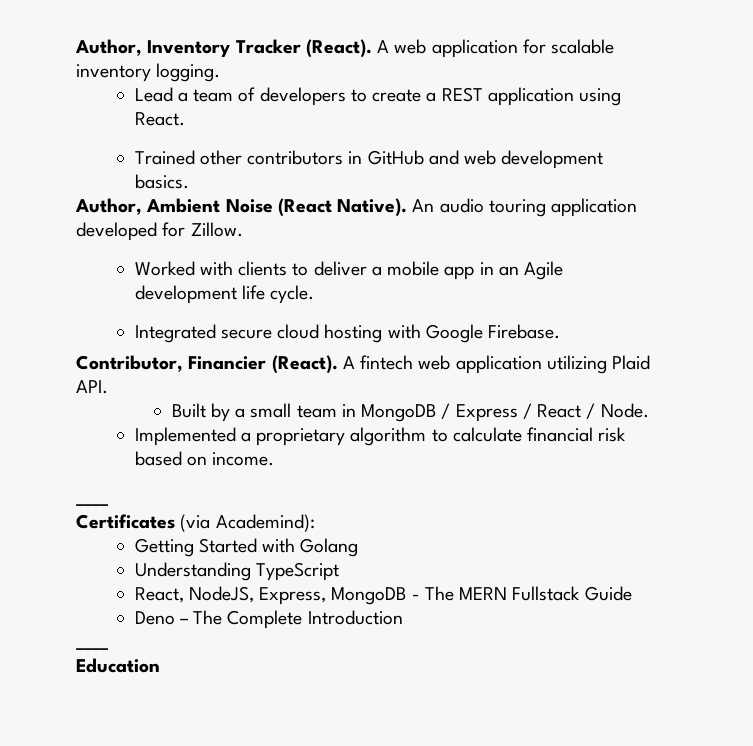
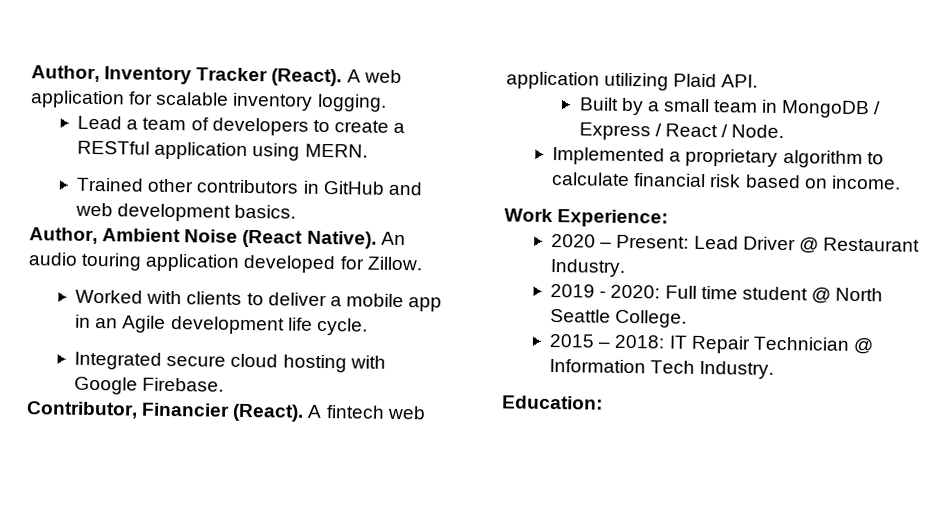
- Lead a team of developers to create a REST application using React.
+ Lead a team of developers to create a RESTful application using MERN.
  Implemented a proprietary algorithm to calculate financial risk based on income.
- ____
- Certificates (via Academind):
- Getting Started with Golang
- Understanding TypeScript
- React, NodeJS, Express, MongoDB - The MERN Fullstack Guide
- Deno – The Complete Introduction
- ____
- Education
+ Work Experience:
+ 2020 – Present: Lead Driver @ Restaurant Industry.
+ 2019 - 2020: Full time student @ North Seattle College.
+ 2015 – 2018: IT Repair Technician @ Information Tech Industry.
+ Education:

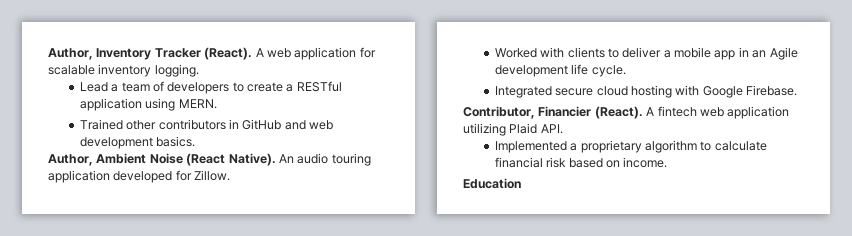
- Built by a small team in MongoDB / Express / React / Node.
- Work Experience:
- 2020 – Present: Lead Driver @ Restaurant Industry.
- 2019 - 2020: Full time student @ North Seattle College.
- 2015 – 2018: IT Repair Technician @ Information Tech Industry.
- Education:
+ Education

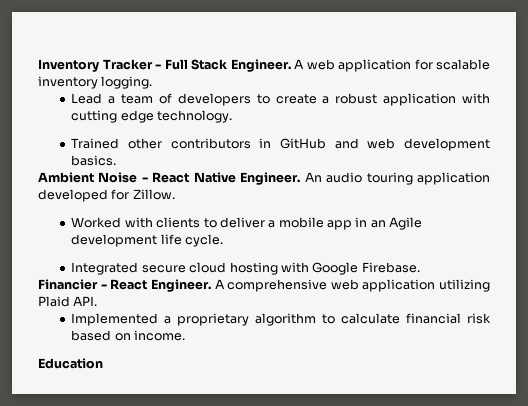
- Author, Inventory Tracker (React).
+ Inventory Tracker - Full Stack Engineer.
- Lead a team of developers to create a RESTful application using MERN.
+ Lead a team of developers to create a robust application with cutting edge technology.
- Author, Ambient Noise (React Native).
+ Ambient Noise - React Native Engineer.
- Contributor, Financier (React). A fintech web application utilizing Plaid API.
+ Financier - React Engineer. A comprehensive web application utilizing Plaid API.

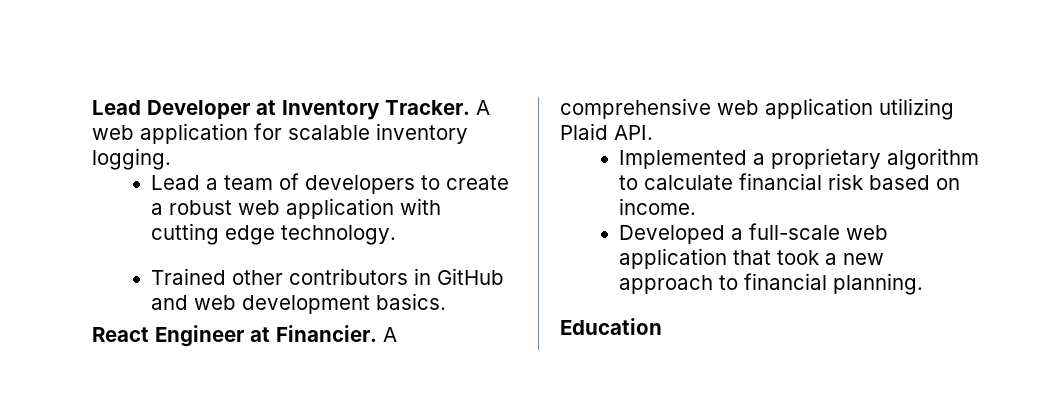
- Inventory Tracker - Full Stack Engineer.
+ Lead Developer at Inventory Tracker.
- Lead a team of developers to create a robust application with cutting edge technology.
+ Lead a team of developers to create a robust web application with cutting edge technology.
- Ambient Noise - React Native Engineer. An audio touring application developed for Zillow.
- Worked with clients to deliver a mobile app in an Agile development life cycle.
- Integrated secure cloud hosting with Google Firebase.
- Financier - React Engineer.
+ React Engineer at Financier.
+ Developed a full-scale web application that took a new approach to financial planning.

